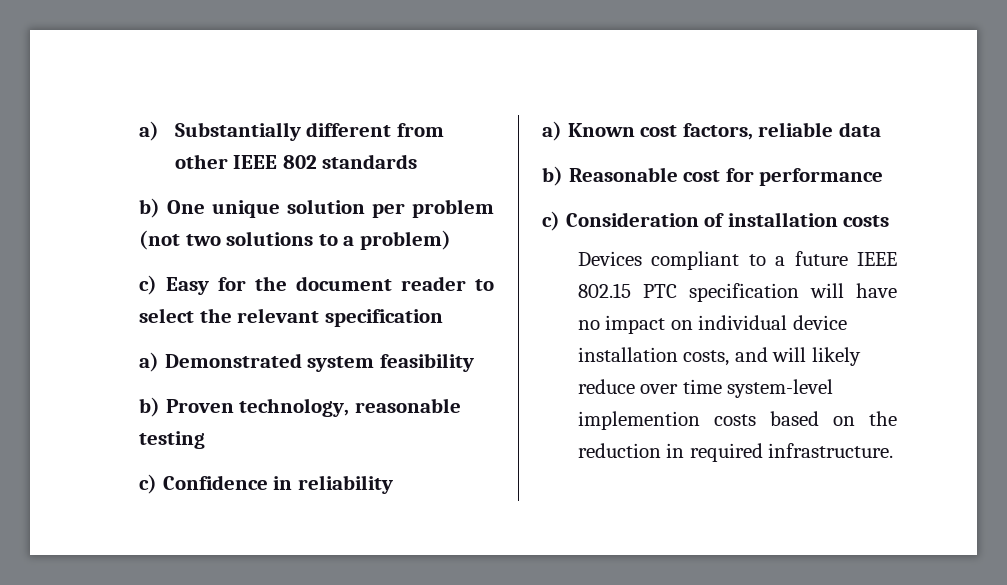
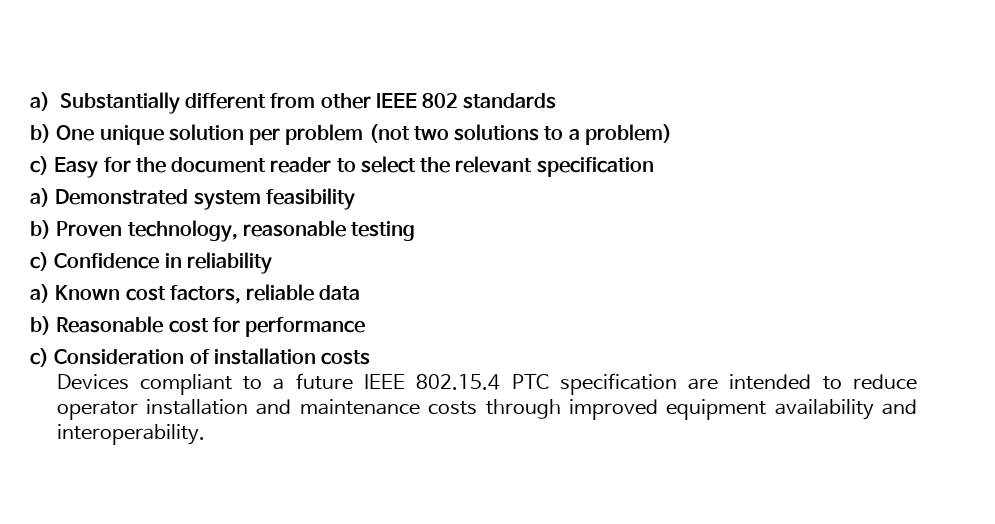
- Devices compliant to a future IEEE 802.15 PTC specification will have no impact on individual device installation costs, and will likely reduce over time system-level implemention costs based on the reduction in required infrastructure.
+ Devices compliant to a future IEEE 802.15.4 PTC specification are intended to reduce operator installation and maintenance costs through improved equipment availability and interoperability.

